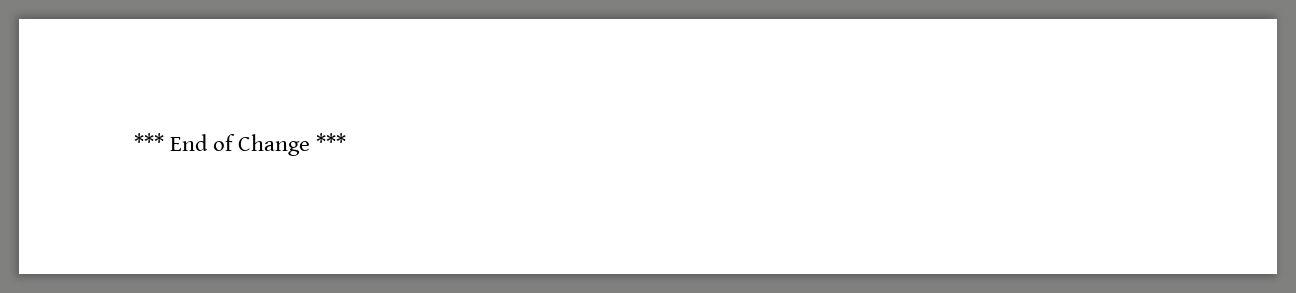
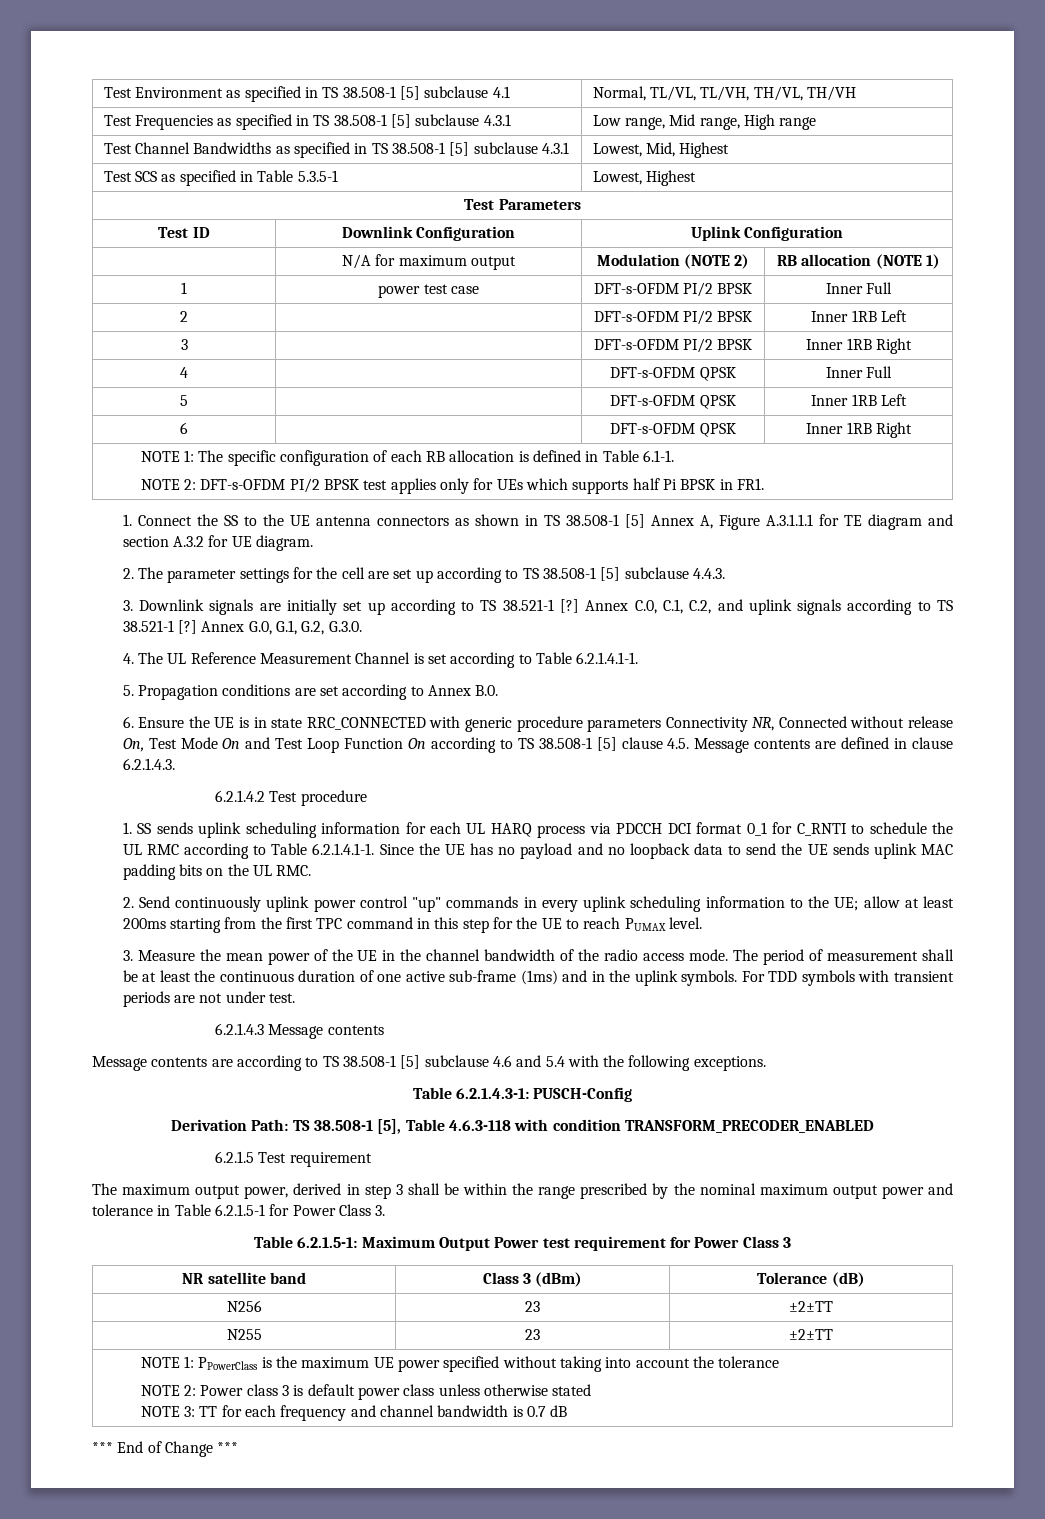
+ Test Environment as specified in TS 38.508-1 [5] subclause 4.1 | Normal, TL/VL, TL/VH, TH/VL, TH/VH
+ Test Frequencies as specified in TS 38.508-1 [5] subclause 4.3.1 | Low range, Mid range, High range
+ Test Channel Bandwidths as specified in TS 38.508-1 [5] subclause 4.3.1 | Lowest, Mid, Highest
+ Test SCS as specified in Table 5.3.5-1 | Lowest, Highest
+ Test Parameters
+ Test ID | Downlink Configuration | Uplink Configuration
+ | N/A for maximum output | Modulation (NOTE 2) | RB allocation (NOTE 1)
+ 1 | power test case | DFT-s-OFDM PI/2 BPSK | Inner Full
+ 2 | | DFT-s-OFDM PI/2 BPSK | Inner 1RB Left
+ 3 | | DFT-s-OFDM PI/2 BPSK | Inner 1RB Right
+ 4 | | DFT-s-OFDM QPSK | Inner Full
+ 5 | | DFT-s-OFDM QPSK | Inner 1RB Left
+ 6 | | DFT-s-OFDM QPSK | Inner 1RB Right
+ NOTE 1: The specific configuration of each RB allocation is defined in Table 6.1-1.
+ NOTE 2: DFT-s-OFDM PI/2 BPSK test applies only for UEs which supports half Pi BPSK in FR1.
+ 1. Connect the SS to the UE antenna connectors as shown in TS 38.508-1 [5] Annex A, Figure A.3.1.1.1 for TE diagram and section A.3.2 for UE diagram.
+ 2. The parameter settings for the cell are set up according to TS 38.508-1 [5] subclause 4.4.3.
+ 3. Downlink signals are initially set up according to TS 38.521-1 [?] Annex C.0, C.1, C.2, and uplink signals according to TS 38.521-1 [?] Annex G.0, G.1, G.2, G.3.0.
+ 4. The UL Reference Measurement Channel is set according to Table 6.2.1.4.1-1.
+ 5. Propagation conditions are set according to Annex B.0.
+ 6. Ensure the UE is in state RRC_CONNECTED with generic procedure parameters Connectivity NR, Connected without release On, Test Mode On and Test Loop Function On according to TS 38.508-1 [5] clause 4.5. Message contents are defined in clause 6.2.1.4.3.
+ 6.2.1.4.2 Test procedure
+ 1. SS sends uplink scheduling information for each UL HARQ process via PDCCH DCI format 0_1 for C_RNTI to schedule the UL RMC according to Table 6.2.1.4.1-1. Since the UE has no payload and no loopback data to send the UE sends uplink MAC padding bits on the UL RMC.
+ 2. Send continuously uplink power control "up" commands in every uplink scheduling information to the UE; allow at least 200ms starting from the first TPC command in this step for the UE to reach PUMAX level.
+ 3. Measure the mean power of the UE in the channel bandwidth of the radio access mode. The period of measurement shall be at least the continuous duration of one active sub-frame (1ms) and in the uplink symbols. For TDD symbols with transient periods are not under test.
+ 6.2.1.4.3 Message contents
+ Message contents are according to TS 38.508-1 [5] subclause 4.6 and 5.4 with the following exceptions.
+ Table 6.2.1.4.3-1: PUSCH-Config
+ Derivation Path: TS 38.508-1 [5], Table 4.6.3-118 with condition TRANSFORM_PRECODER_ENABLED
+ 6.2.1.5 Test requirement
+ The maximum output power, derived in step 3 shall be within the range prescribed by the nominal maximum output power and tolerance in Table 6.2.1.5-1 for Power Class 3.
+ Table 6.2.1.5-1: Maximum Output Power test requirement for Power Class 3
+ NR satellite band | Class 3 (dBm) | Tolerance (dB)
+ N256 | 23 | ±2±TT
+ N255 | 23 | ±2±TT
+ NOTE 1: PPowerClass is the maximum UE power specified without taking into account the tolerance
+ NOTE 2: Power class 3 is default power class unless otherwise stated
+ NOTE 3: TT for each frequency and channel bandwidth is 0.7 dB

